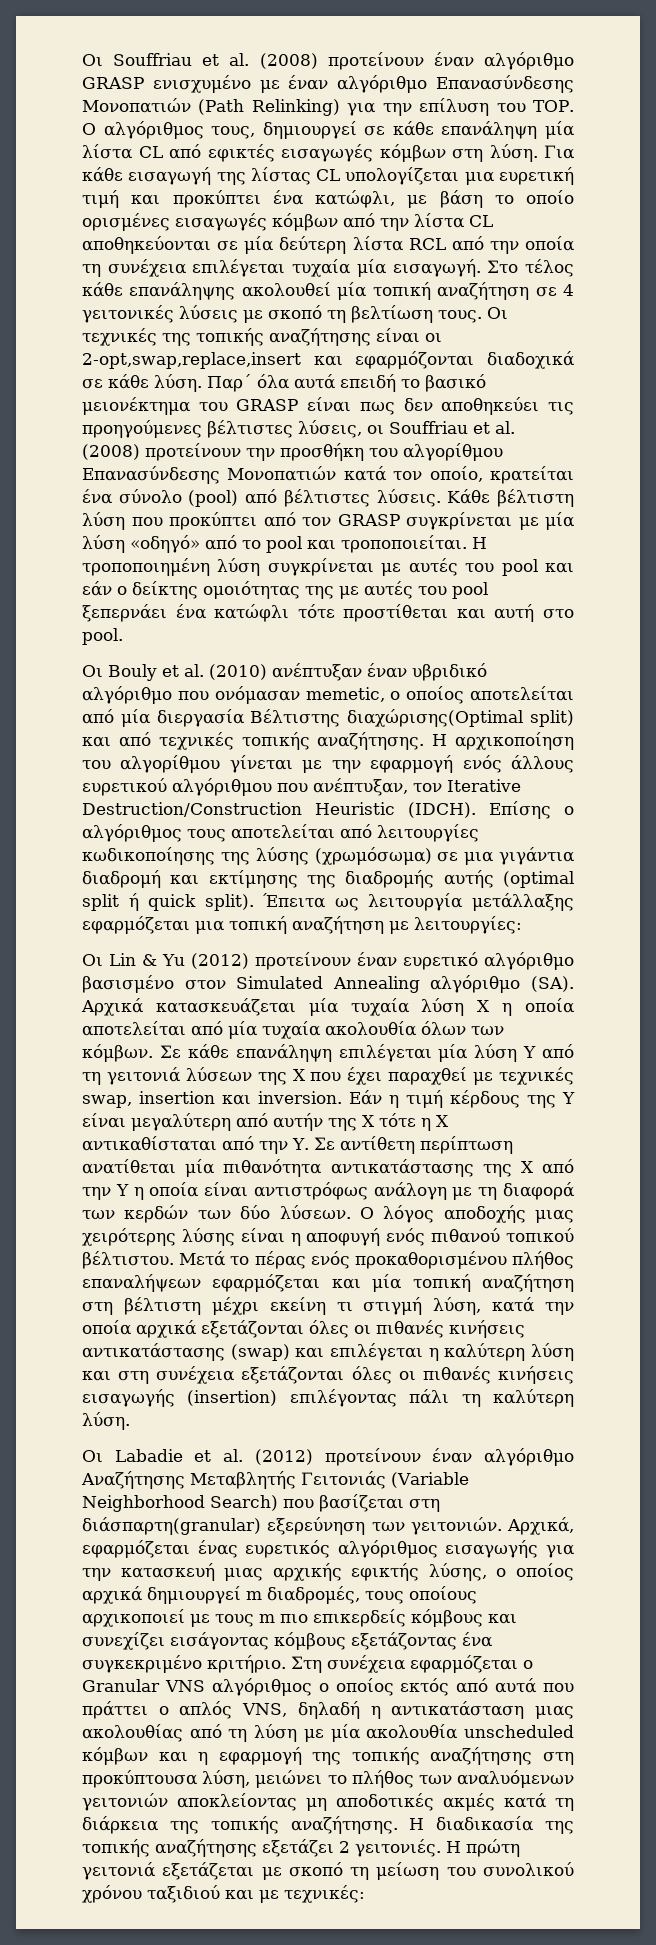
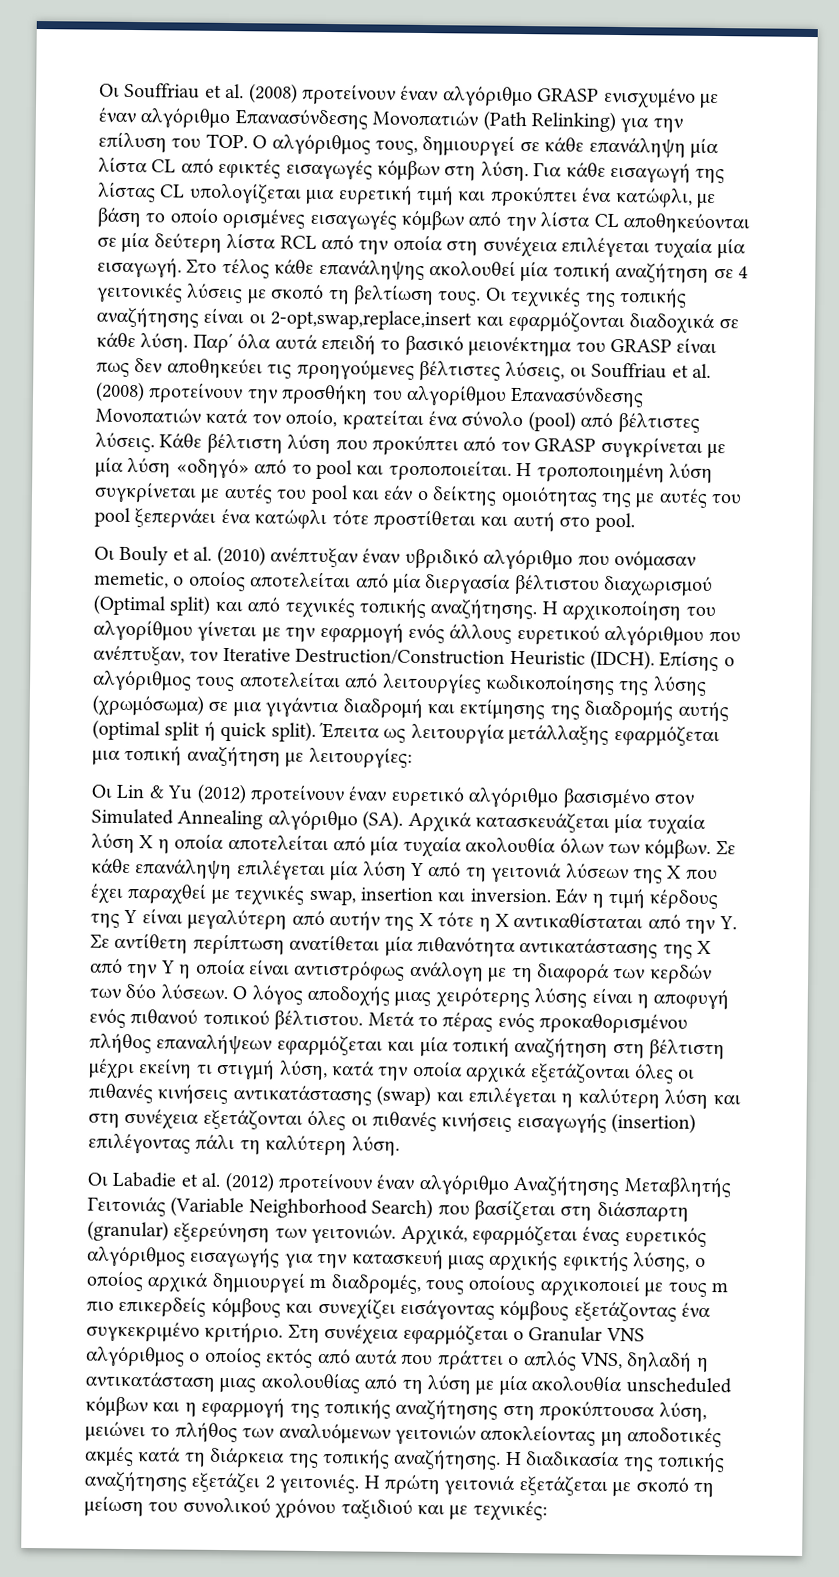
- Για κάθε εισαγωγή της λίστας CL υπολογίζεται μια ευρετική τιμή και προκύπτει ένα κατώφλι, με βάση το οποίο ορισμένες εισαγωγές κόμβων από την λίστα CL αποθηκεύονται σε μία δεύτερη λίστα RCL από την οποία τη συνέχεια επιλέγεται τυχαία μία εισαγωγή.
+ Για κάθε εισαγωγή της λίστας CL υπολογίζεται μια ευρετική τιμή και προκύπτει ένα κατώφλι, με βάση το οποίο ορισμένες εισαγωγές κόμβων από την λίστα CL αποθηκεύονται σε μία δεύτερη λίστα RCL από την οποία στη συνέχεια επιλέγεται τυχαία μία εισαγωγή.
- Οι Bouly et al. (2010) ανέπτυξαν έναν υβριδικό αλγόριθμο που ονόμασαν memetic, ο οποίος αποτελείται από μία διεργασία Βέλτιστης διαχώρισης(Optimal split) και από τεχνικές τοπικής αναζήτησης.
+ Οι Bouly et al. (2010) ανέπτυξαν έναν υβριδικό αλγόριθμο που ονόμασαν memetic, ο οποίος αποτελείται από μία διεργασία βέλτιστου διαχωρισμού (Optimal split) και από τεχνικές τοπικής αναζήτησης.
- Οι Labadie et al. (2012) προτείνουν έναν αλγόριθμο Αναζήτησης Μεταβλητής Γειτονιάς (Variable Neighborhood Search) που βασίζεται στη διάσπαρτη(granular) εξερεύνηση των γειτονιών.
+ Οι Labadie et al. (2012) προτείνουν έναν αλγόριθμο Αναζήτησης Μεταβλητής Γειτονιάς (Variable Neighborhood Search) που βασίζεται στη διάσπαρτη (granular) εξερεύνηση των γειτονιών.

